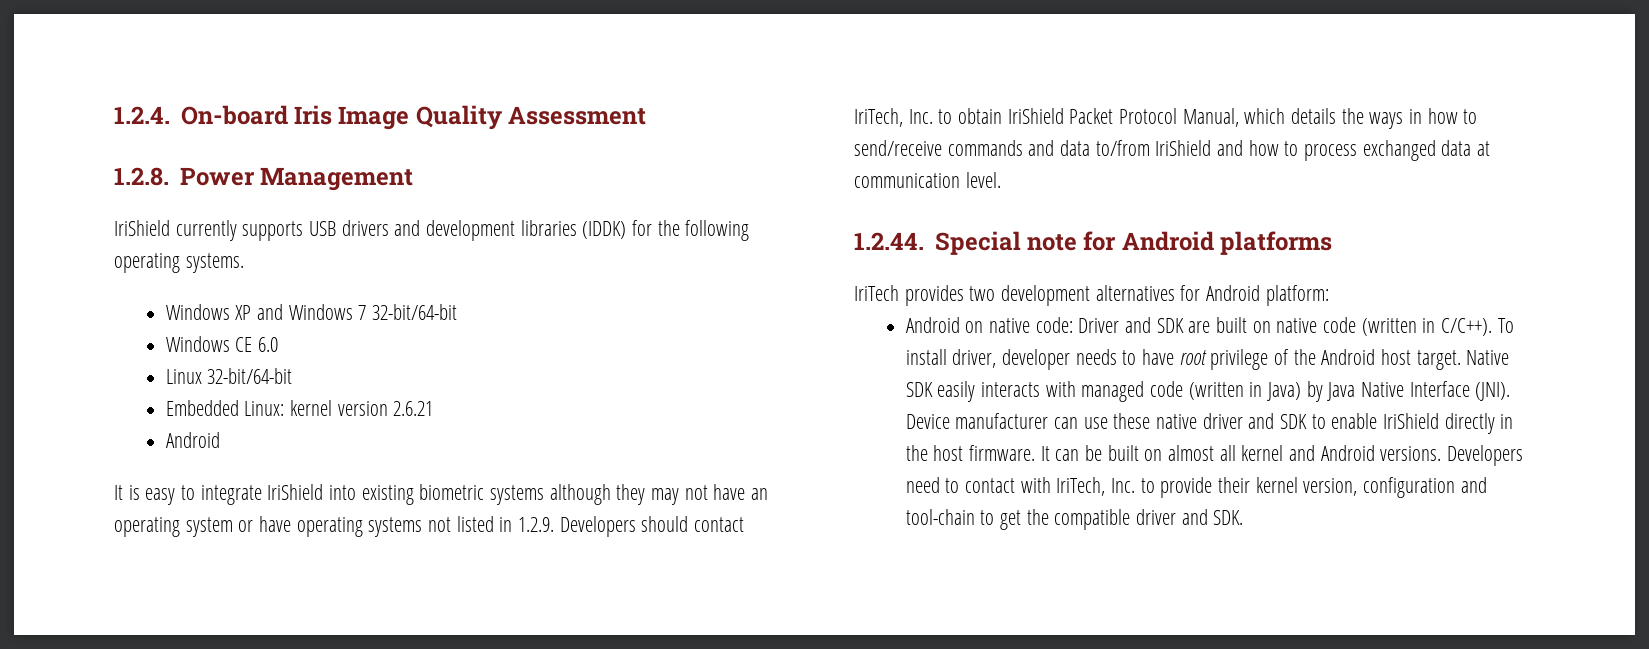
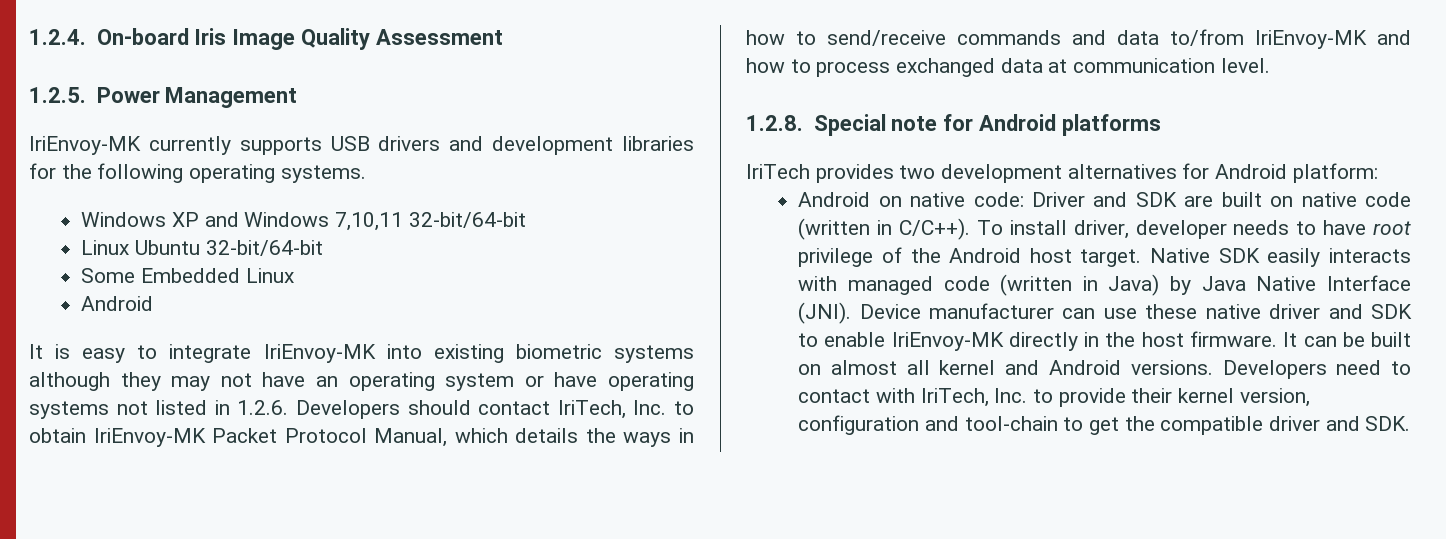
- 1.2.8. Power Management
+ 1.2.5. Power Management
- IriShield currently supports USB drivers and development libraries (IDDK) for the following operating systems.
+ IriEnvoy-MK currently supports USB drivers and development libraries for the following operating systems.
- Windows XP and Windows 7 32-bit/64-bit
- Windows CE 6.0
- Linux 32-bit/64-bit
- Embedded Linux: kernel version 2.6.21
+ Windows XP and Windows 7,10,11 32-bit/64-bit
+ Linux Ubuntu 32-bit/64-bit
+ Some Embedded Linux
- It is easy to integrate IriShield into existing biometric systems although they may not have an operating system or have operating systems not listed in 1.2.9. Developers should contact IriTech, Inc. to obtain IriShield Packet Protocol Manual, which details the ways in how to send/receive commands and data to/from IriShield and how to process exchanged data at communication level.
+ It is easy to integrate IriEnvoy-MK into existing biometric systems although they may not have an operating system or have operating systems not listed in 1.2.6. Developers should contact IriTech, Inc. to obtain IriEnvoy-MK Packet Protocol Manual, which details the ways in how to send/receive commands and data to/from IriEnvoy-MK and how to process exchanged data at communication level.
- 1.2.44. Special note for Android platforms
+ 1.2.8. Special note for Android platforms
- Device manufacturer can use these native driver and SDK to enable IriShield directly in the host firmware.
+ Device manufacturer can use these native driver and SDK to enable IriEnvoy-MK directly in the host firmware.

